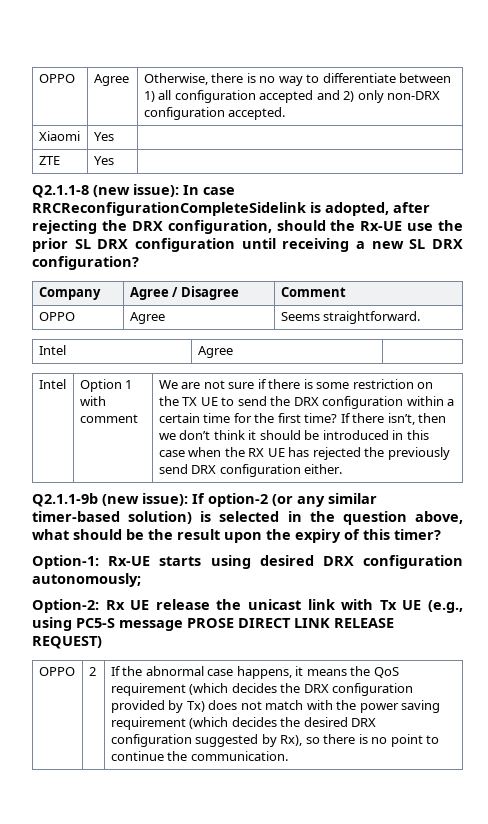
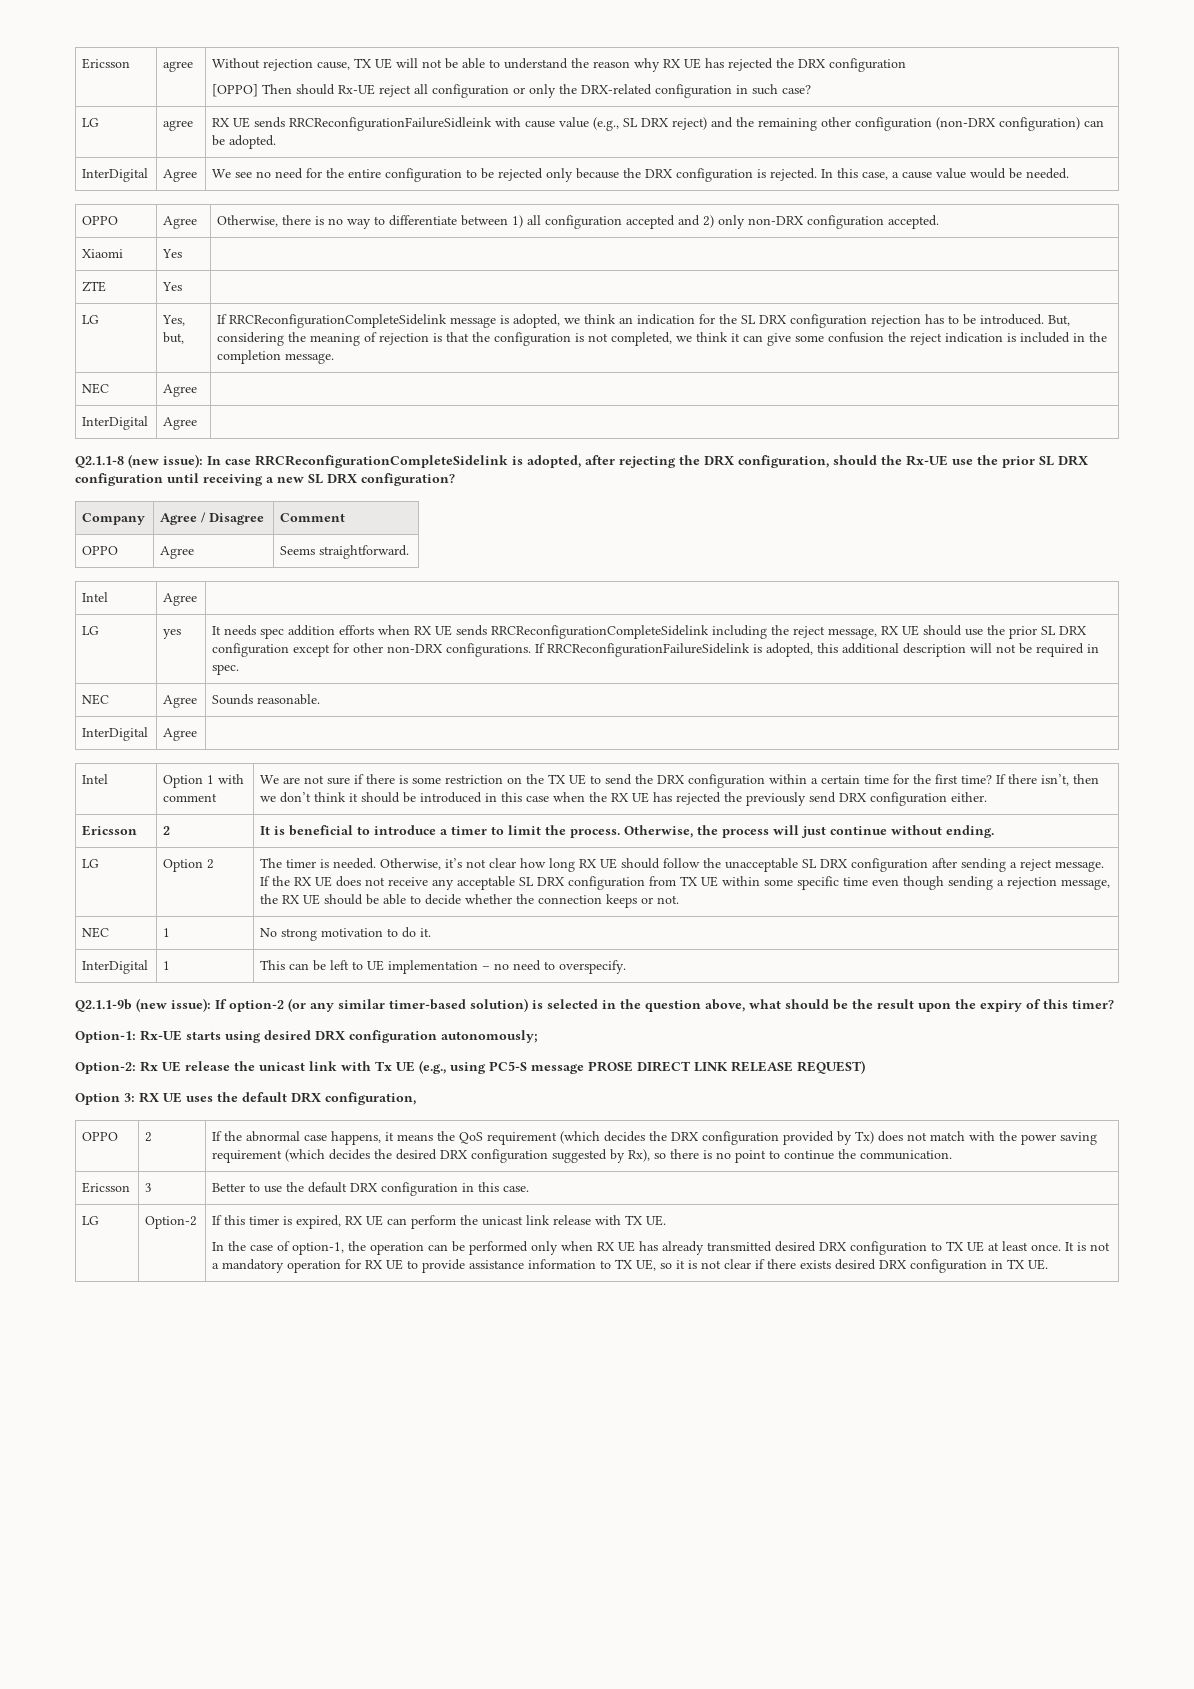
+ Ericsson | agree | Without rejection cause, TX UE will not be able to understand the reason why RX UE has rejected the DRX configuration
+ [OPPO] Then should Rx-UE reject all configuration or only the DRX-related configuration in such case?
+ LG | agree | RX UE sends RRCReconfigurationFailureSidleink with cause value (e.g., SL DRX reject) and the remaining other configuration (non-DRX configuration) can be adopted.
+ InterDigital | Agree | We see no need for the entire configuration to be rejected only because the DRX configuration is rejected. In this case, a cause value would be needed.
+ LG | Yes, but, | If RRCReconfigurationCompleteSidelink message is adopted, we think an indication for the SL DRX configuration rejection has to be introduced. But, considering the meaning of rejection is that the configuration is not completed, we think it can give some confusion the reject indication is included in the completion message.
+ NEC | Agree |
+ InterDigital | Agree |
+ LG | yes | It needs spec addition efforts when RX UE sends RRCReconfigurationCompleteSidelink including the reject message, RX UE should use the prior SL DRX configuration except for other non-DRX configurations. If RRCReconfigurationFailureSidelink is adopted, this additional description will not be required in spec.
+ NEC | Agree | Sounds reasonable.
+ InterDigital | Agree |
+ Ericsson | 2 | It is beneficial to introduce a timer to limit the process. Otherwise, the process will just continue without ending.
+ LG | Option 2 | The timer is needed. Otherwise, it’s not clear how long RX UE should follow the unacceptable SL DRX configuration after sending a reject message. If the RX UE does not receive any acceptable SL DRX configuration from TX UE within some specific time even though sending a rejection message, the RX UE should be able to decide whether the connection keeps or not.
+ NEC | 1 | No strong motivation to do it.
+ InterDigital | 1 | This can be left to UE implementation – no need to overspecify.
+ Option 3: RX UE uses the default DRX configuration,
+ Ericsson | 3 | Better to use the default DRX configuration in this case.
+ LG | Option-2 | If this timer is expired, RX UE can perform the unicast link release with TX UE.
+ In the case of option-1, the operation can be performed only when RX UE has already transmitted desired DRX configuration to TX UE at least once. It is not a mandatory operation for RX UE to provide assistance information to TX UE, so it is not clear if there exists desired DRX configuration in TX UE.

